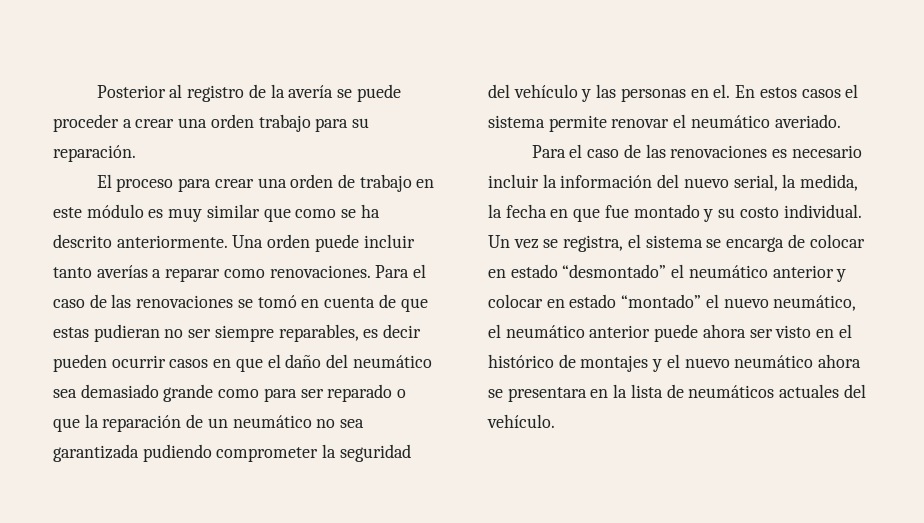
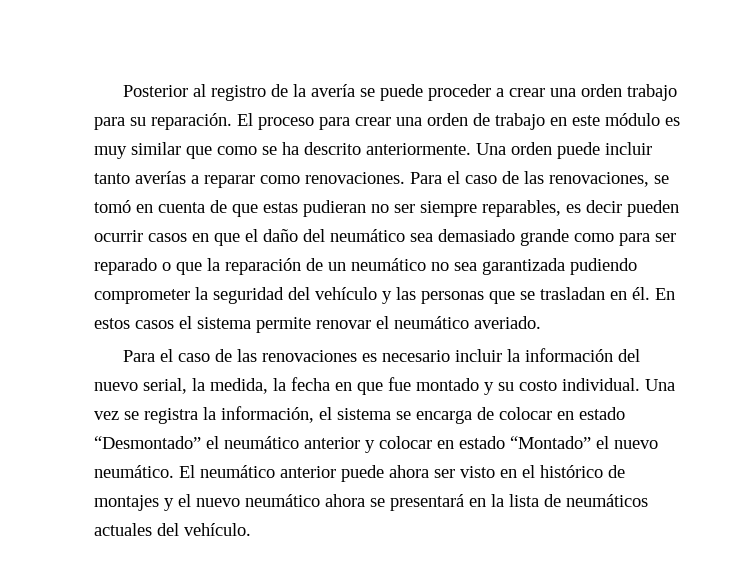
- Posterior al registro de la avería se puede proceder a crear una orden trabajo para su reparación.
- El proceso para crear una orden de trabajo en este módulo es muy similar que como se ha descrito anteriormente.
+ Posterior al registro de la avería se puede proceder a crear una orden trabajo para su reparación. El proceso para crear una orden de trabajo en este módulo es muy similar que como se ha descrito anteriormente.
- Para el caso de las renovaciones se tomó en cuenta de que estas pudieran no ser siempre reparables, es decir pueden ocurrir casos en que el daño del neumático sea demasiado grande como para ser reparado o que la reparación de un neumático no sea garantizada pudiendo comprometer la seguridad del vehículo y las personas en el.
+ Para el caso de las renovaciones, se tomó en cuenta de que estas pudieran no ser siempre reparables, es decir pueden ocurrir casos en que el daño del neumático sea demasiado grande como para ser reparado o que la reparación de un neumático no sea garantizada pudiendo comprometer la seguridad del vehículo y las personas que se trasladan en él.
- Un vez se registra, el sistema se encarga de colocar en estado “desmontado” el neumático anterior y colocar en estado “montado” el nuevo neumático, el neumático anterior puede ahora ser visto en el histórico de montajes y el nuevo neumático ahora se presentara en la lista de neumáticos actuales del vehículo.
+ Una vez se registra la información, el sistema se encarga de colocar en estado “Desmontado” el neumático anterior y colocar en estado “Montado” el nuevo neumático. El neumático anterior puede ahora ser visto en el histórico de montajes y el nuevo neumático ahora se presentará en la lista de neumáticos actuales del vehículo.

